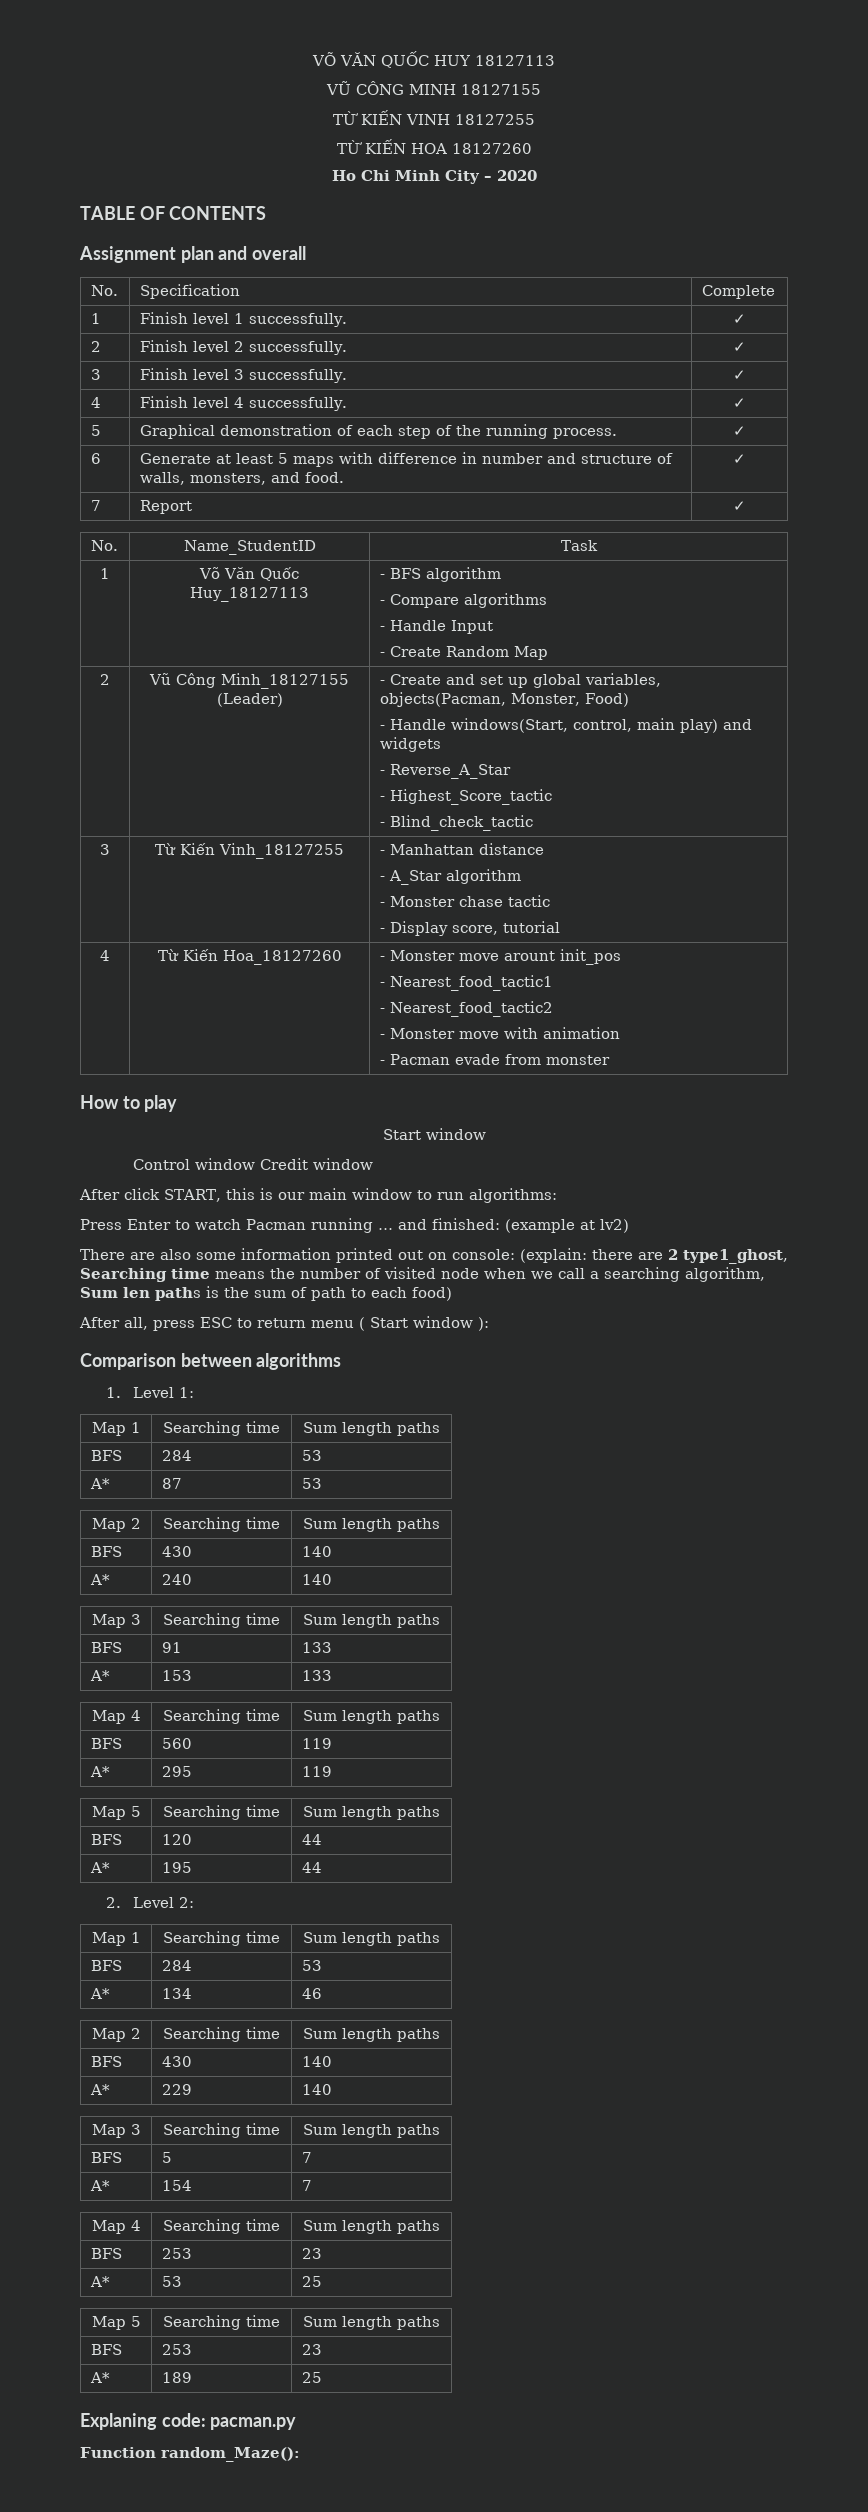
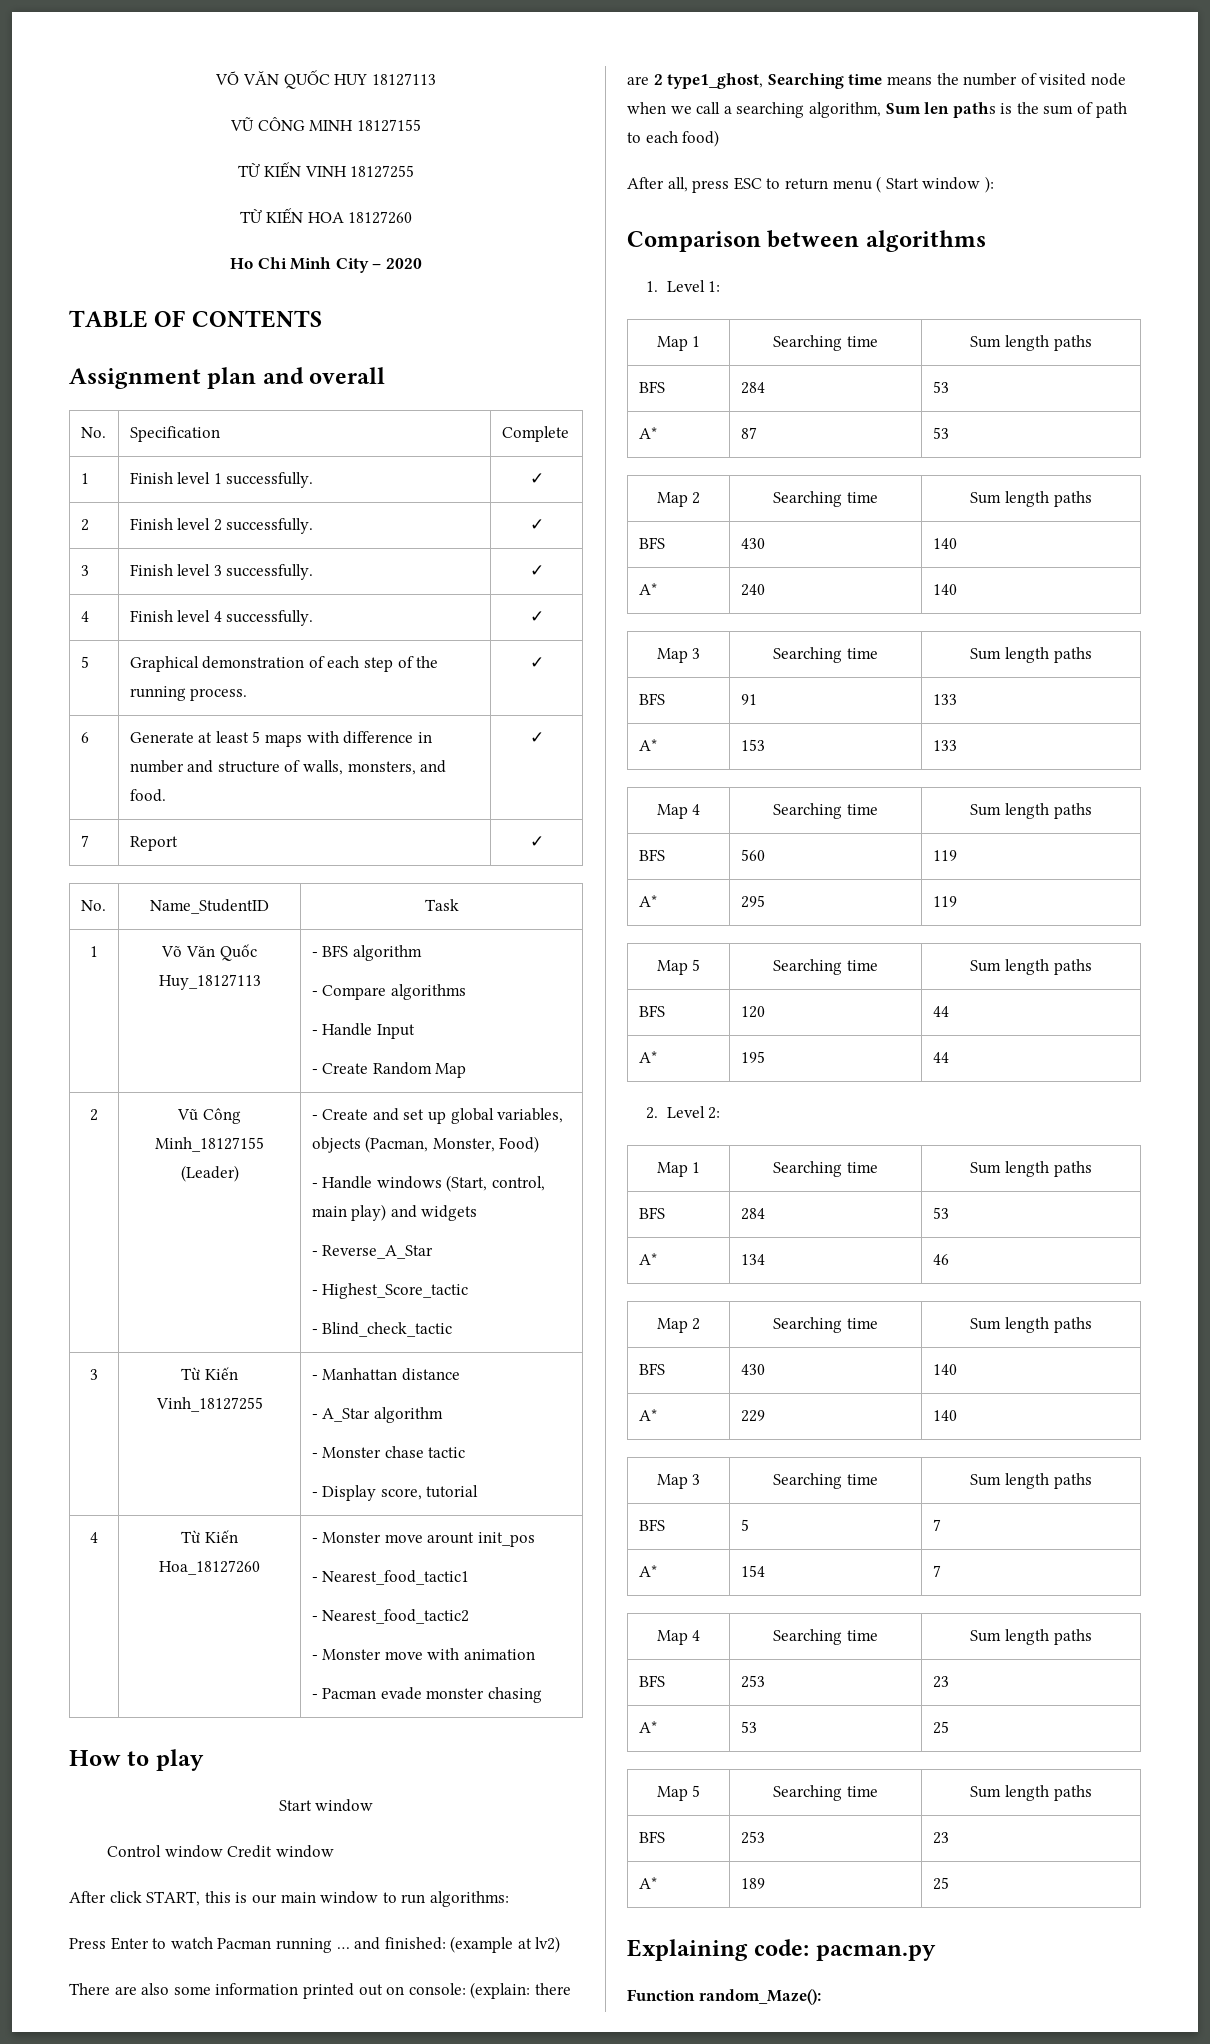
- 2 | Vũ Công Minh_18127155 (Leader) | - Create and set up global variables, objects(Pacman, Monster, Food)
- - Handle windows(Start, control, main play) and widgets
+ 2 | Vũ Công Minh_18127155 (Leader) | - Create and set up global variables, objects (Pacman, Monster, Food)
+ - Handle windows (Start, control, main play) and widgets
  4 | Từ Kiến Hoa_18127260 | - Monster move arount init_pos
  - Nearest_food_tactic1
  - Nearest_food_tactic2
  - Monster move with animation
- - Pacman evade from monster
+ - Pacman evade monster chasing
- Explaning code: pacman.py
+ Explaining code: pacman.py

